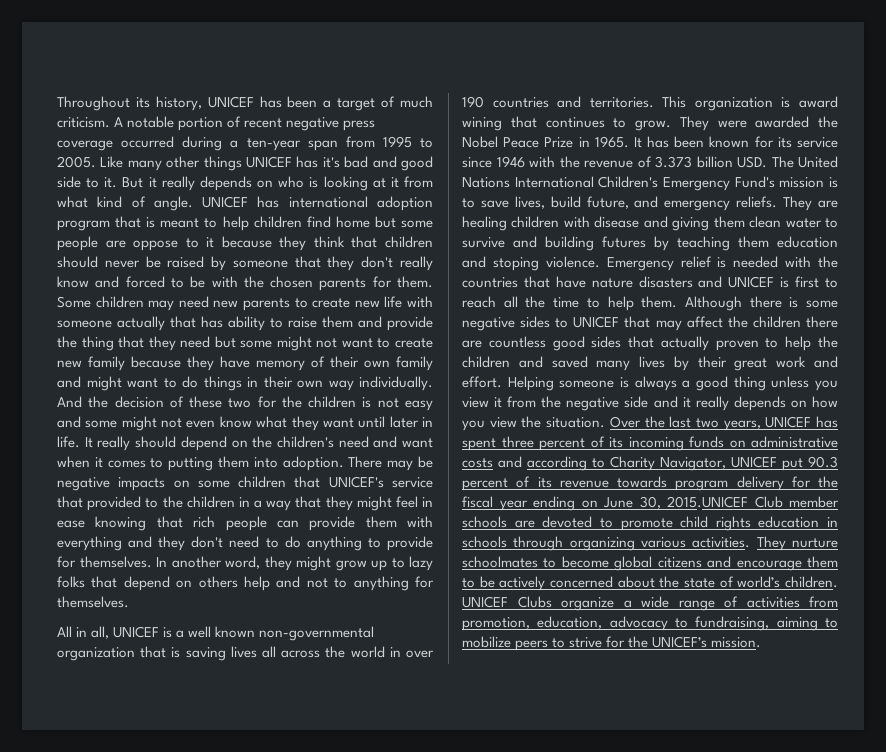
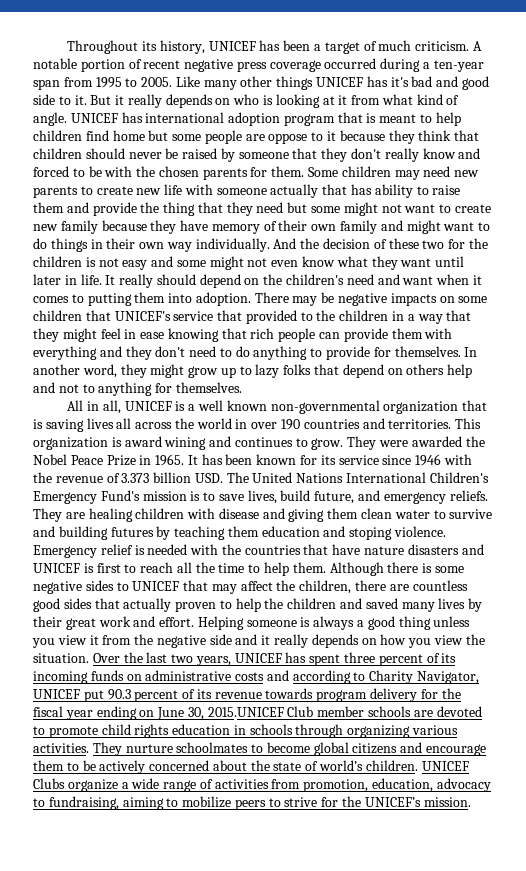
- This organization is award wining that continues to grow.
+ This organization is award wining and continues to grow.
- Although there is some negative sides to UNICEF that may affect the children there are countless good sides that actually proven to help the children and saved many lives by their great work and effort.
+ Although there is some negative sides to UNICEF that may affect the children, there are countless good sides that actually proven to help the children and saved many lives by their great work and effort.

